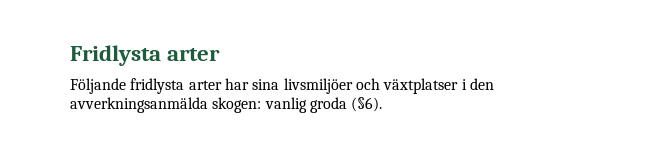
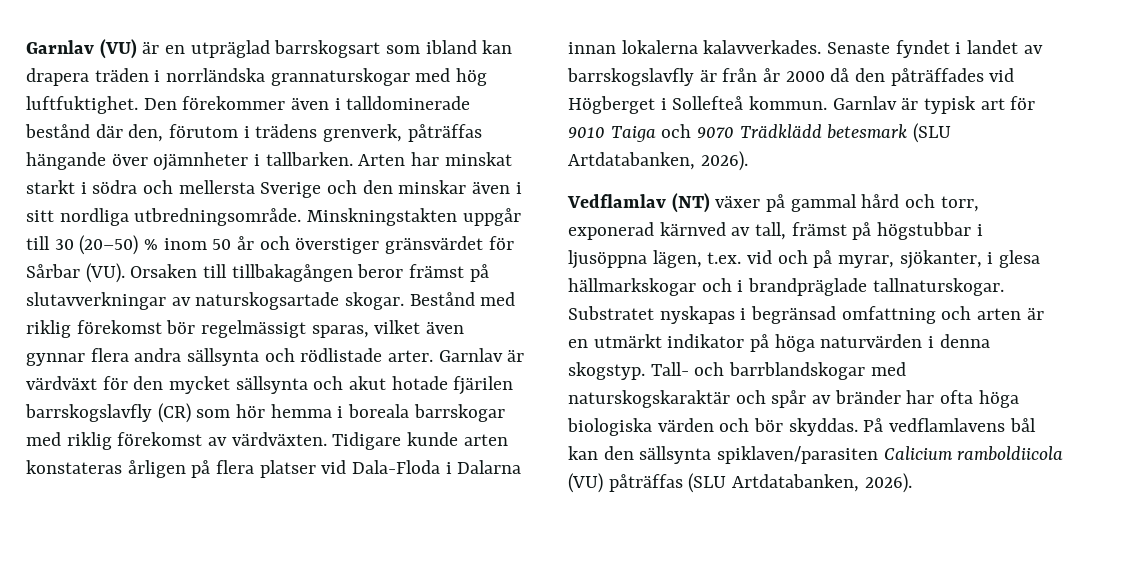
- Fridlysta arter
- Följande fridlysta arter har sina livsmiljöer och växtplatser i den avverkningsanmälda skogen: vanlig groda (§6).
+ Garnlav (VU) är en utpräglad barrskogsart som ibland kan drapera träden i norrländska grannaturskogar med hög luftfuktighet. Den förekommer även i talldominerade bestånd där den, förutom i trädens grenverk, påträffas hängande över ojämnheter i tallbarken. Arten har minskat starkt i södra och mellersta Sverige och den minskar även i sitt nordliga utbredningsområde. Minskningstakten uppgår till 30 (20–50) % inom 50 år och överstiger gränsvärdet för Sårbar (VU). Orsaken till tillbakagången beror främst på slutavverkningar av naturskogsartade skogar. Bestånd med riklig förekomst bör regelmässigt sparas, vilket även gynnar flera andra sällsynta och rödlistade arter. Garnlav är värdväxt för den mycket sällsynta och akut hotade fjärilen barrskogslavfly (CR) som hör hemma i boreala barrskogar med riklig förekomst av värdväxten. Tidigare kunde arten konstateras årligen på flera platser vid Dala-Floda i Dalarna innan lokalerna kalavverkades. Senaste fyndet i landet av barrskogslavfly är från år 2000 då den påträffades vid Högberget i Sollefteå kommun. Garnlav är typisk art för 9010 Taiga och 9070 Trädklädd betesmark (SLU Artdatabanken, 2026).
+ Vedflamlav (NT) växer på gammal hård och torr, exponerad kärnved av tall, främst på högstubbar i ljusöppna lägen, t.ex. vid och på myrar, sjökanter, i glesa hällmarkskogar och i brandpräglade tallnaturskogar. Substratet nyskapas i begränsad omfattning och arten är en utmärkt indikator på höga naturvärden i denna skogstyp. Tall- och barrblandskogar med naturskogskaraktär och spår av bränder har ofta höga biologiska värden och bör skyddas. På vedflamlavens bål kan den sällsynta spiklaven/parasiten Calicium ramboldiicola (VU) påträffas (SLU Artdatabanken, 2026).

